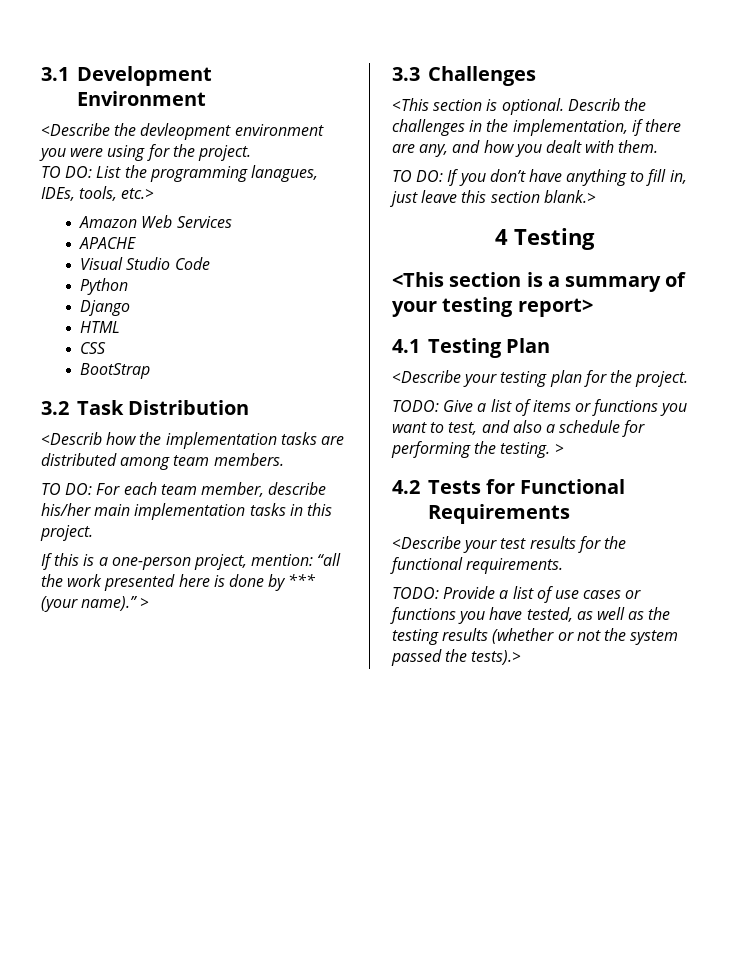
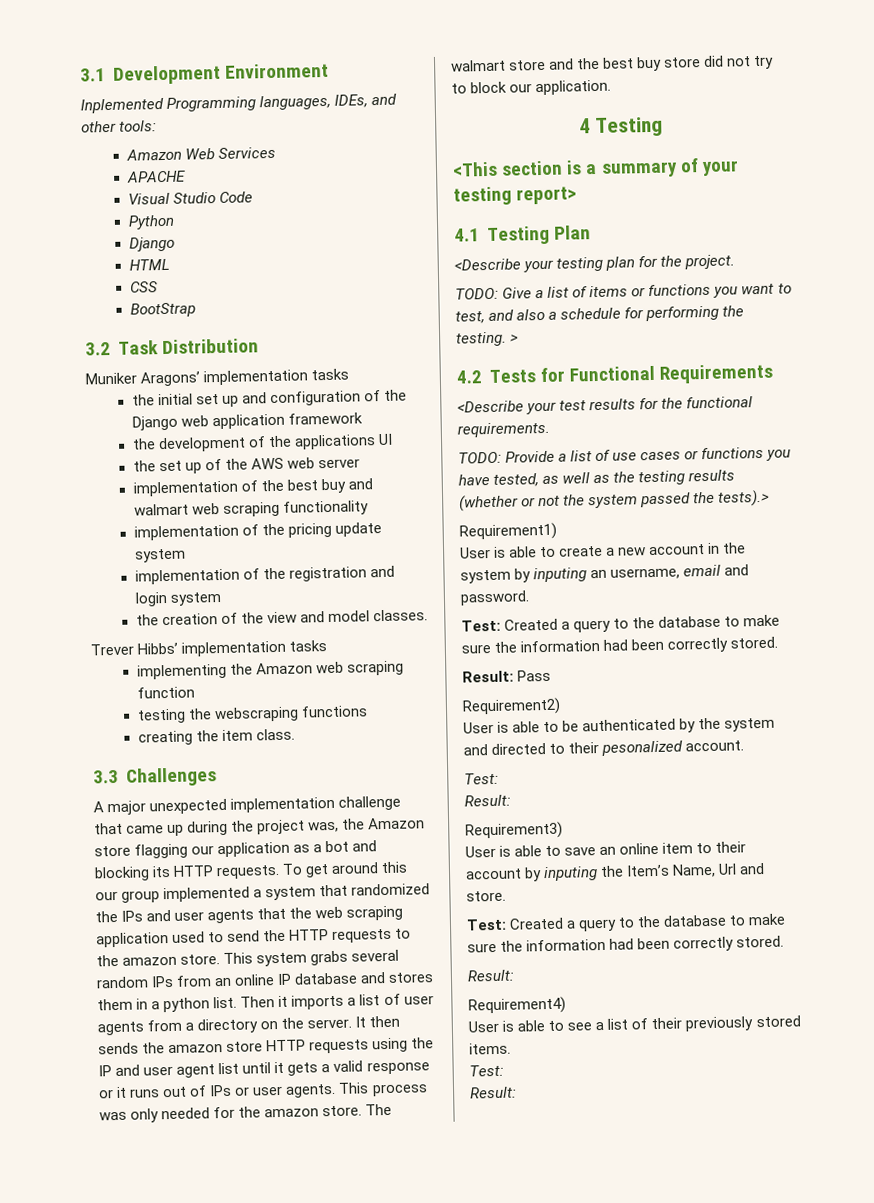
- <Describe the devleopment environment you were using for the project.
- TO DO: List the programming lanagues, IDEs, tools, etc.>
+ Inplemented Programming languages, IDEs, and other tools:
- <Describ how the implementation tasks are distributed among team members.
- TO DO: For each team member, describe his/her main implementation tasks in this project.
- If this is a one-person project, mention: “all the work presented here is done by *** (your name).” >
+ Muniker Aragons’ implementation tasks
+ the initial set up and configuration of the Django web application framework
+ the development of the applications UI
+ the set up of the AWS web server
+ implementation of the best buy and walmart web scraping functionality
+ implementation of the pricing update system
+ implementation of the registration and login system
+ the creation of the view and model classes.
+ Trever Hibbs’ implementation tasks
+ implementing the Amazon web scraping function
+ testing the webscraping functions
+ creating the item class.
  3.3 Challenges
- <This section is optional. Describ the challenges in the implementation, if there are any, and how you dealt with them.
- TO DO: If you don’t have anything to fill in, just leave this section blank.>
+ A major unexpected implementation challenge that came up during the project was, the Amazon store flagging our application as a bot and blocking its HTTP requests. To get around this our group implemented a system that randomized the IPs and user agents that the web scraping application used to send the HTTP requests to the amazon store. This system grabs several random IPs from an online IP database and stores them in a python list. Then it imports a list of user agents from a directory on the server. It then sends the amazon store HTTP requests using the IP and user agent list until it gets a valid response or it runs out of IPs or user agents. This process was only needed for the amazon store. The walmart store and the best buy store did not try to block our application.
+ Requirement1)
+ User is able to create a new account in the system by inputing an username, email and password.
+ Test: Created a query to the database to make sure the information had been correctly stored.
+ Result: Pass
+ Requirement2)
+ User is able to be authenticated by the system and directed to their pesonalized account.
+ Test:
+ Result:
+ Requirement3)
+ User is able to save an online item to their account by inputing the Item’s Name, Url and store.
+ Test: Created a query to the database to make sure the information had been correctly stored.
+ Result:
+ Requirement4)
+ User is able to see a list of their previously stored items.
+ Test:
+ Result:

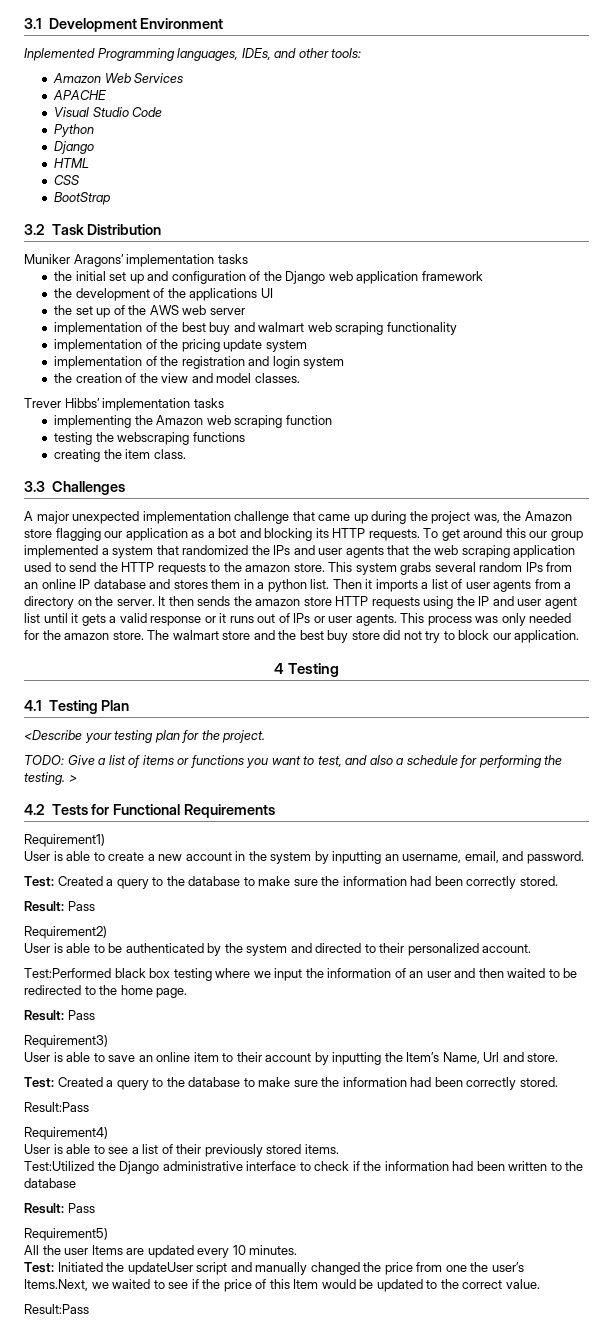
- <This section is a summary of your testing report>
- <Describe your test results for the functional requirements.
- TODO: Provide a list of use cases or functions you have tested, as well as the testing results (whether or not the system passed the tests).>
- User is able to create a new account in the system by inputing an username, email and password.
+ User is able to create a new account in the system by inputting an username, email, and password.
- User is able to be authenticated by the system and directed to their pesonalized account.
- Test:
- Result:
+ User is able to be authenticated by the system and directed to their personalized account.
+ Test:Performed black box testing where we input the information of an user and then waited to be redirected to the home page.
+ Result: Pass
- User is able to save an online item to their account by inputing the Item’s Name, Url and store.
+ User is able to save an online item to their account by inputting the Item’s Name, Url and store.
  Test: Created a query to the database to make sure the information had been correctly stored.
- Result:
+ Result:Pass
  User is able to see a list of their previously stored items.
- Test:
- Result:
+ Test:Utilized the Django administrative interface to check if the information had been written to the database
+ Result: Pass
+ Requirement5)
+ All the user Items are updated every 10 minutes.
+ Test: Initiated the updateUser script and manually changed the price from one the user’s Items.Next, we waited to see if the price of this Item would be updated to the correct value.
+ Result:Pass

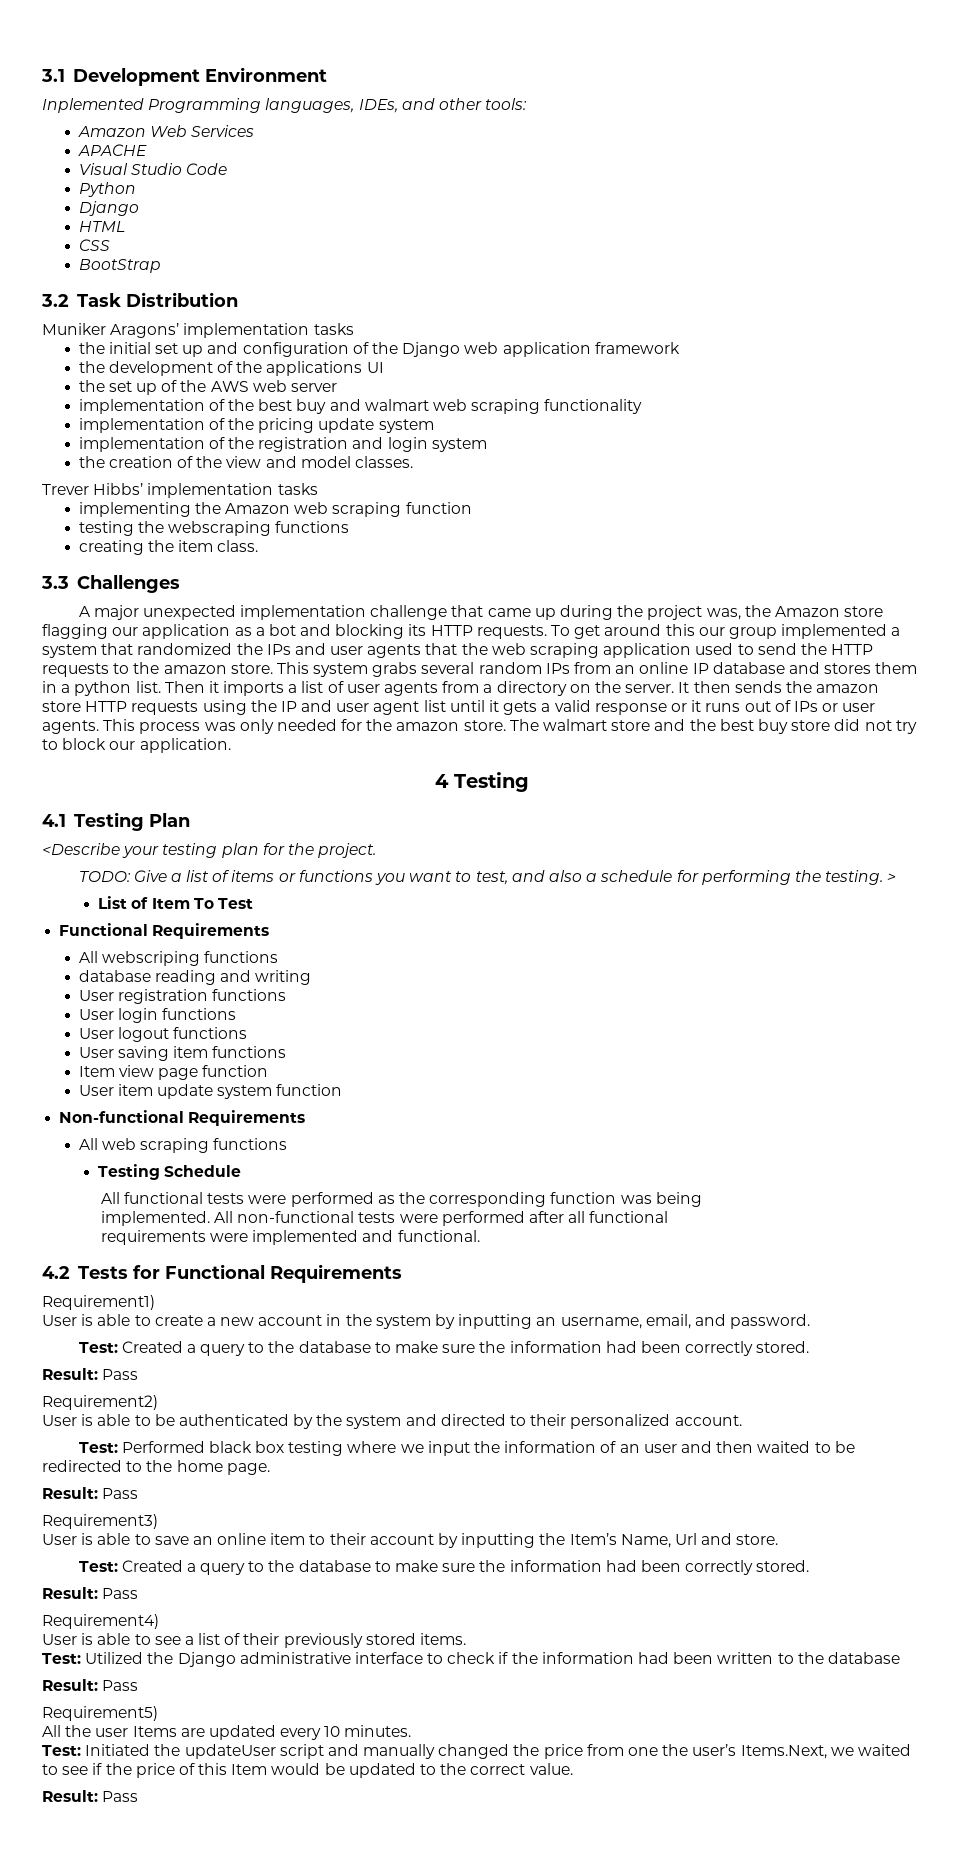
+ List of Item To Test
+ Functional Requirements
+ All webscriping functions
+ database reading and writing
+ User registration functions
+ User login functions
+ User logout functions
+ User saving item functions
+ Item view page function
+ User item update system function
+ Non-functional Requirements
+ All web scraping functions
+ Testing Schedule
+ All functional tests were performed as the corresponding function was being
+ implemented. All non-functional tests were performed after all functional
+ requirements were implemented and functional.
- Test:Performed black box testing where we input the information of an user and then waited to be redirected to the home page.
+ Test: Performed black box testing where we input the information of an user and then waited to be redirected to the home page.
  User is able to save an online item to their account by inputting the Item’s Name, Url and store.
  Test: Created a query to the database to make sure the information had been correctly stored.
- Result:Pass
+ Result: Pass
- Test:Utilized the Django administrative interface to check if the information had been written to the database
+ Test: Utilized the Django administrative interface to check if the information had been written to the database
  Test: Initiated the updateUser script and manually changed the price from one the user’s Items.Next, we waited to see if the price of this Item would be updated to the correct value.
- Result:Pass
+ Result: Pass

